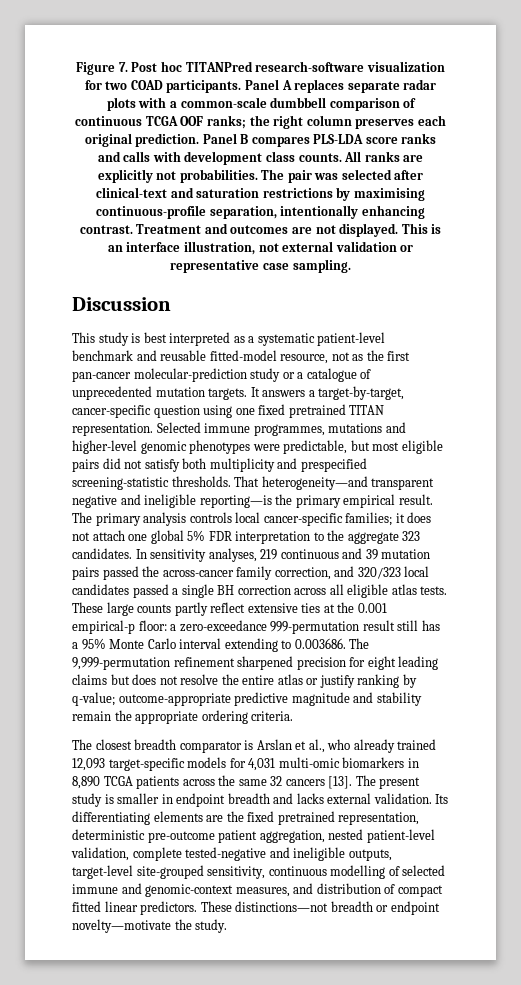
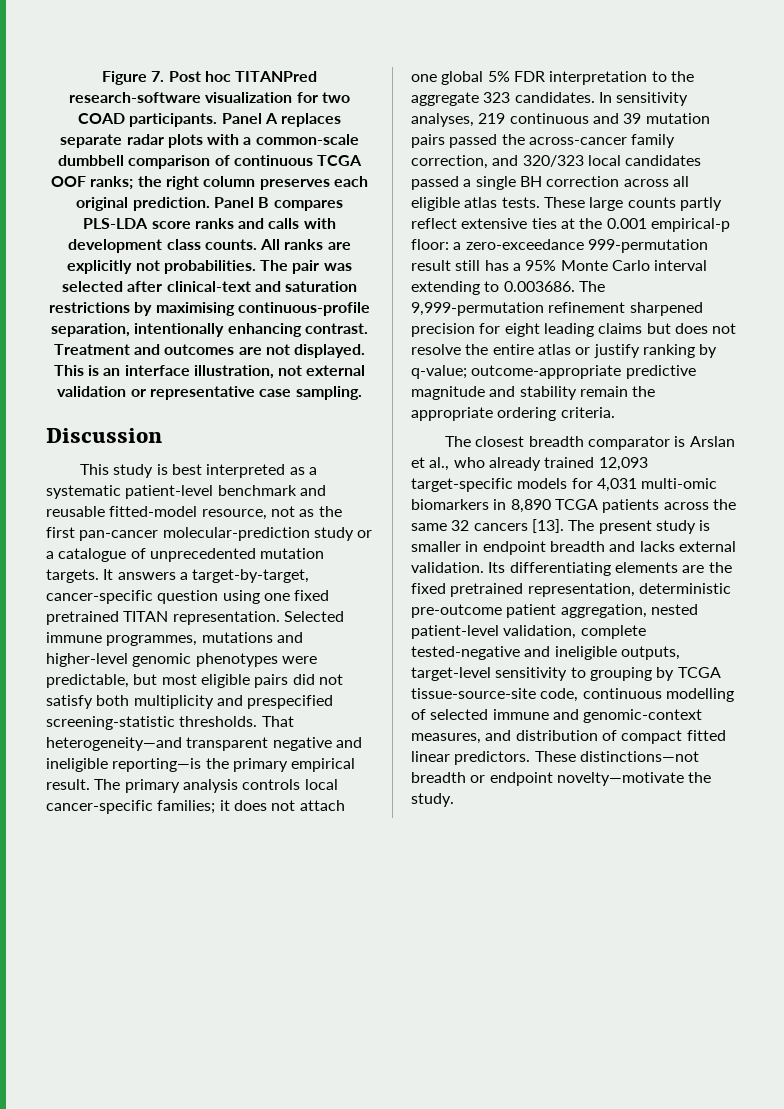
- Its differentiating elements are the fixed pretrained representation, deterministic pre-outcome patient aggregation, nested patient-level validation, complete tested-negative and ineligible outputs, target-level site-grouped sensitivity, continuous modelling of selected immune and genomic-context measures, and distribution of compact fitted linear predictors.
+ Its differentiating elements are the fixed pretrained representation, deterministic pre-outcome patient aggregation, nested patient-level validation, complete tested-negative and ineligible outputs, target-level sensitivity to grouping by TCGA tissue-source-site code, continuous modelling of selected immune and genomic-context measures, and distribution of compact fitted linear predictors.

